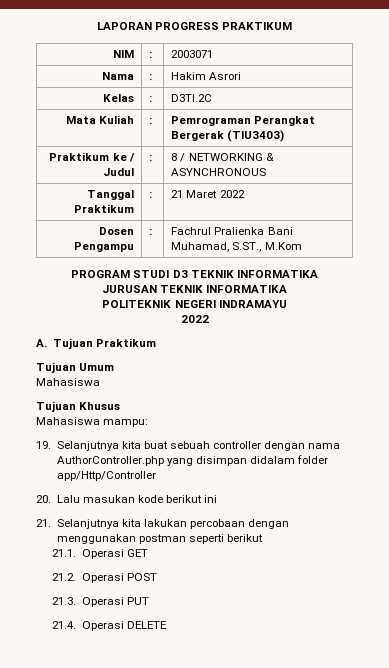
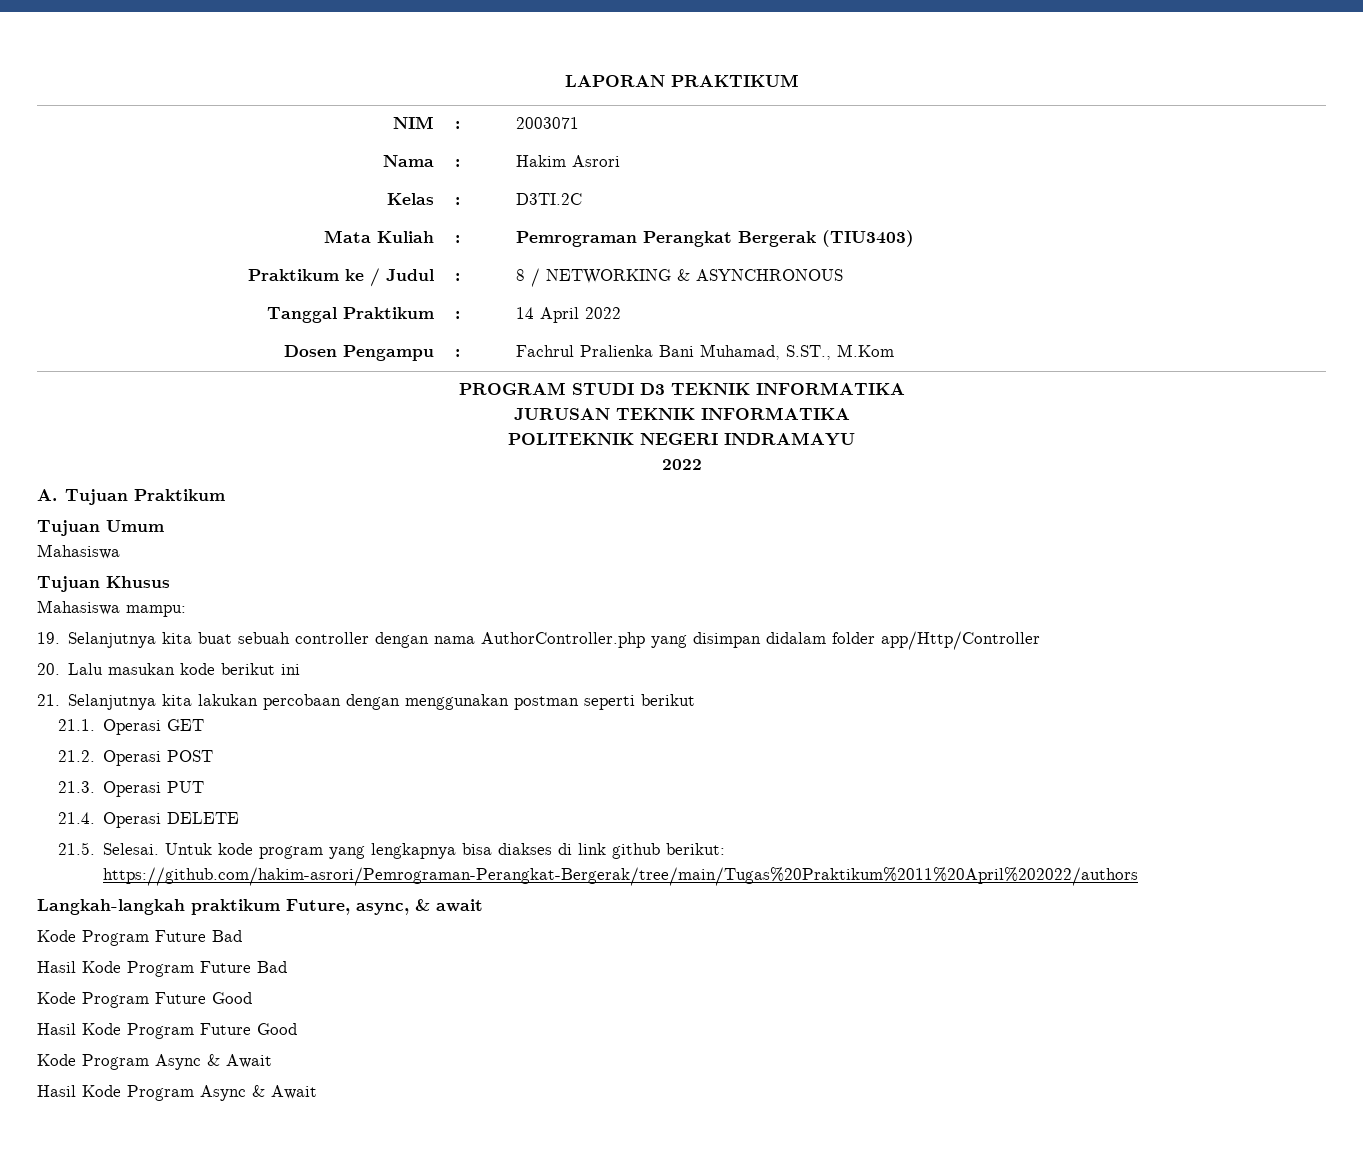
- LAPORAN PROGRESS PRAKTIKUM
+ LAPORAN PRAKTIKUM
- Tanggal Praktikum | : | 21 Maret 2022
+ Tanggal Praktikum | : | 14 April 2022
+ 21.5. Selesai. Untuk kode program yang lengkapnya bisa diakses di link github berikut: https://github.com/hakim-asrori/Pemrograman-Perangkat-Bergerak/tree/main/Tugas%20Praktikum%2011%20April%202022/authors
+ Langkah-langkah praktikum Future, async, & await
+ Kode Program Future Bad
+ Hasil Kode Program Future Bad
+ Kode Program Future Good
+ Hasil Kode Program Future Good
+ Kode Program Async & Await
+ Hasil Kode Program Async & Await

